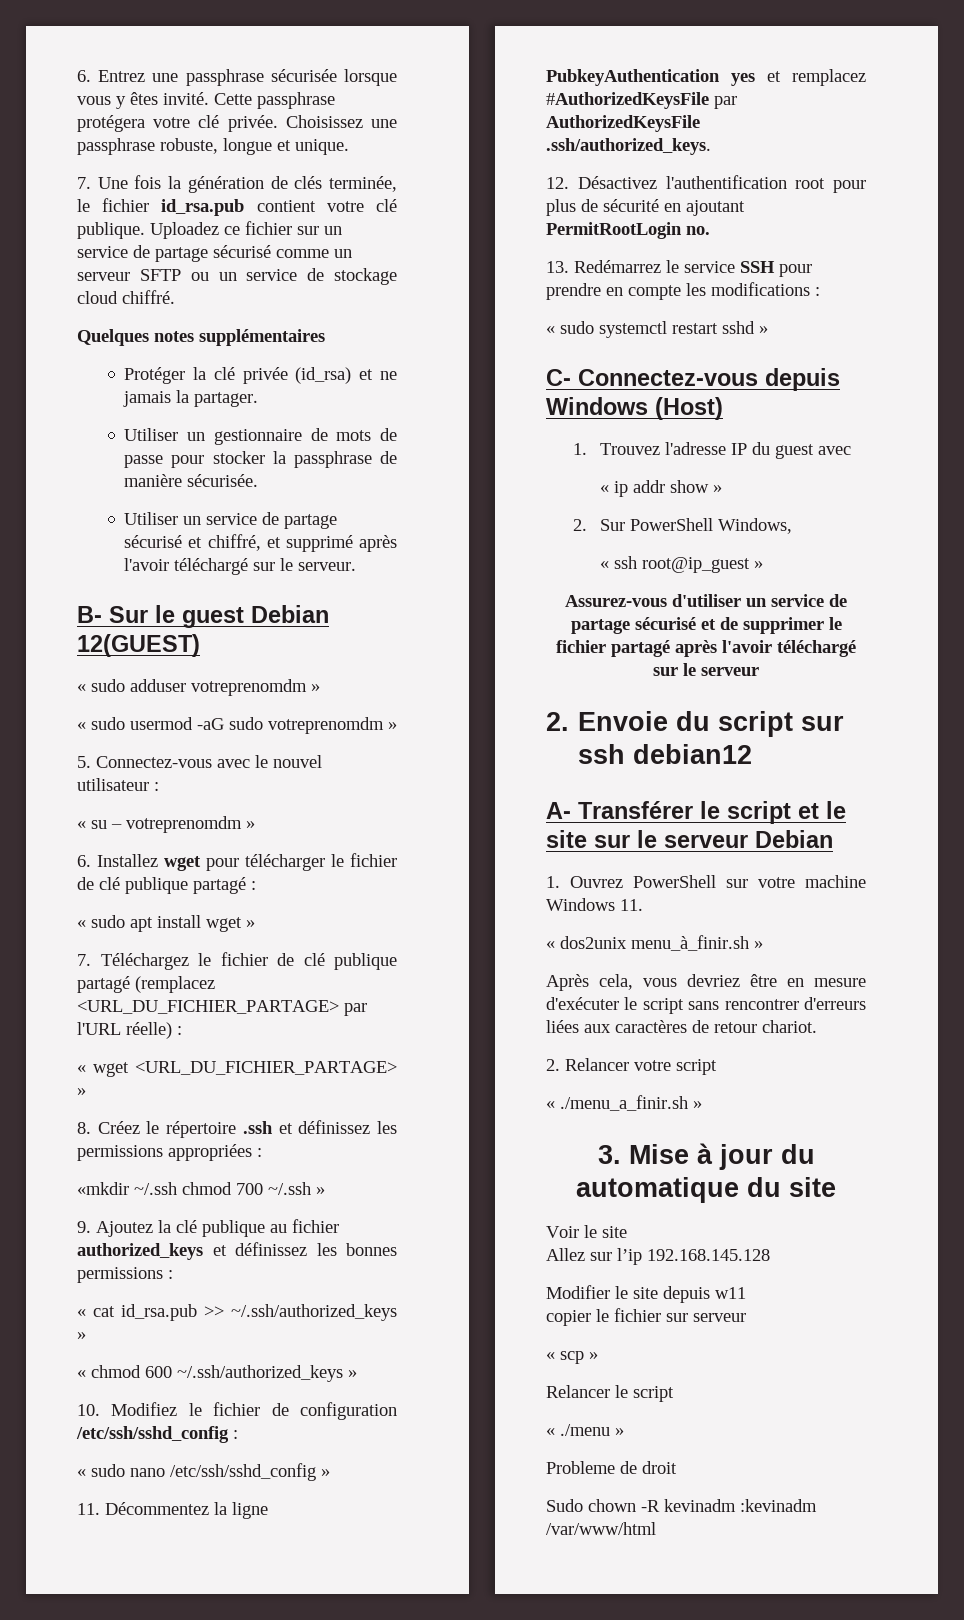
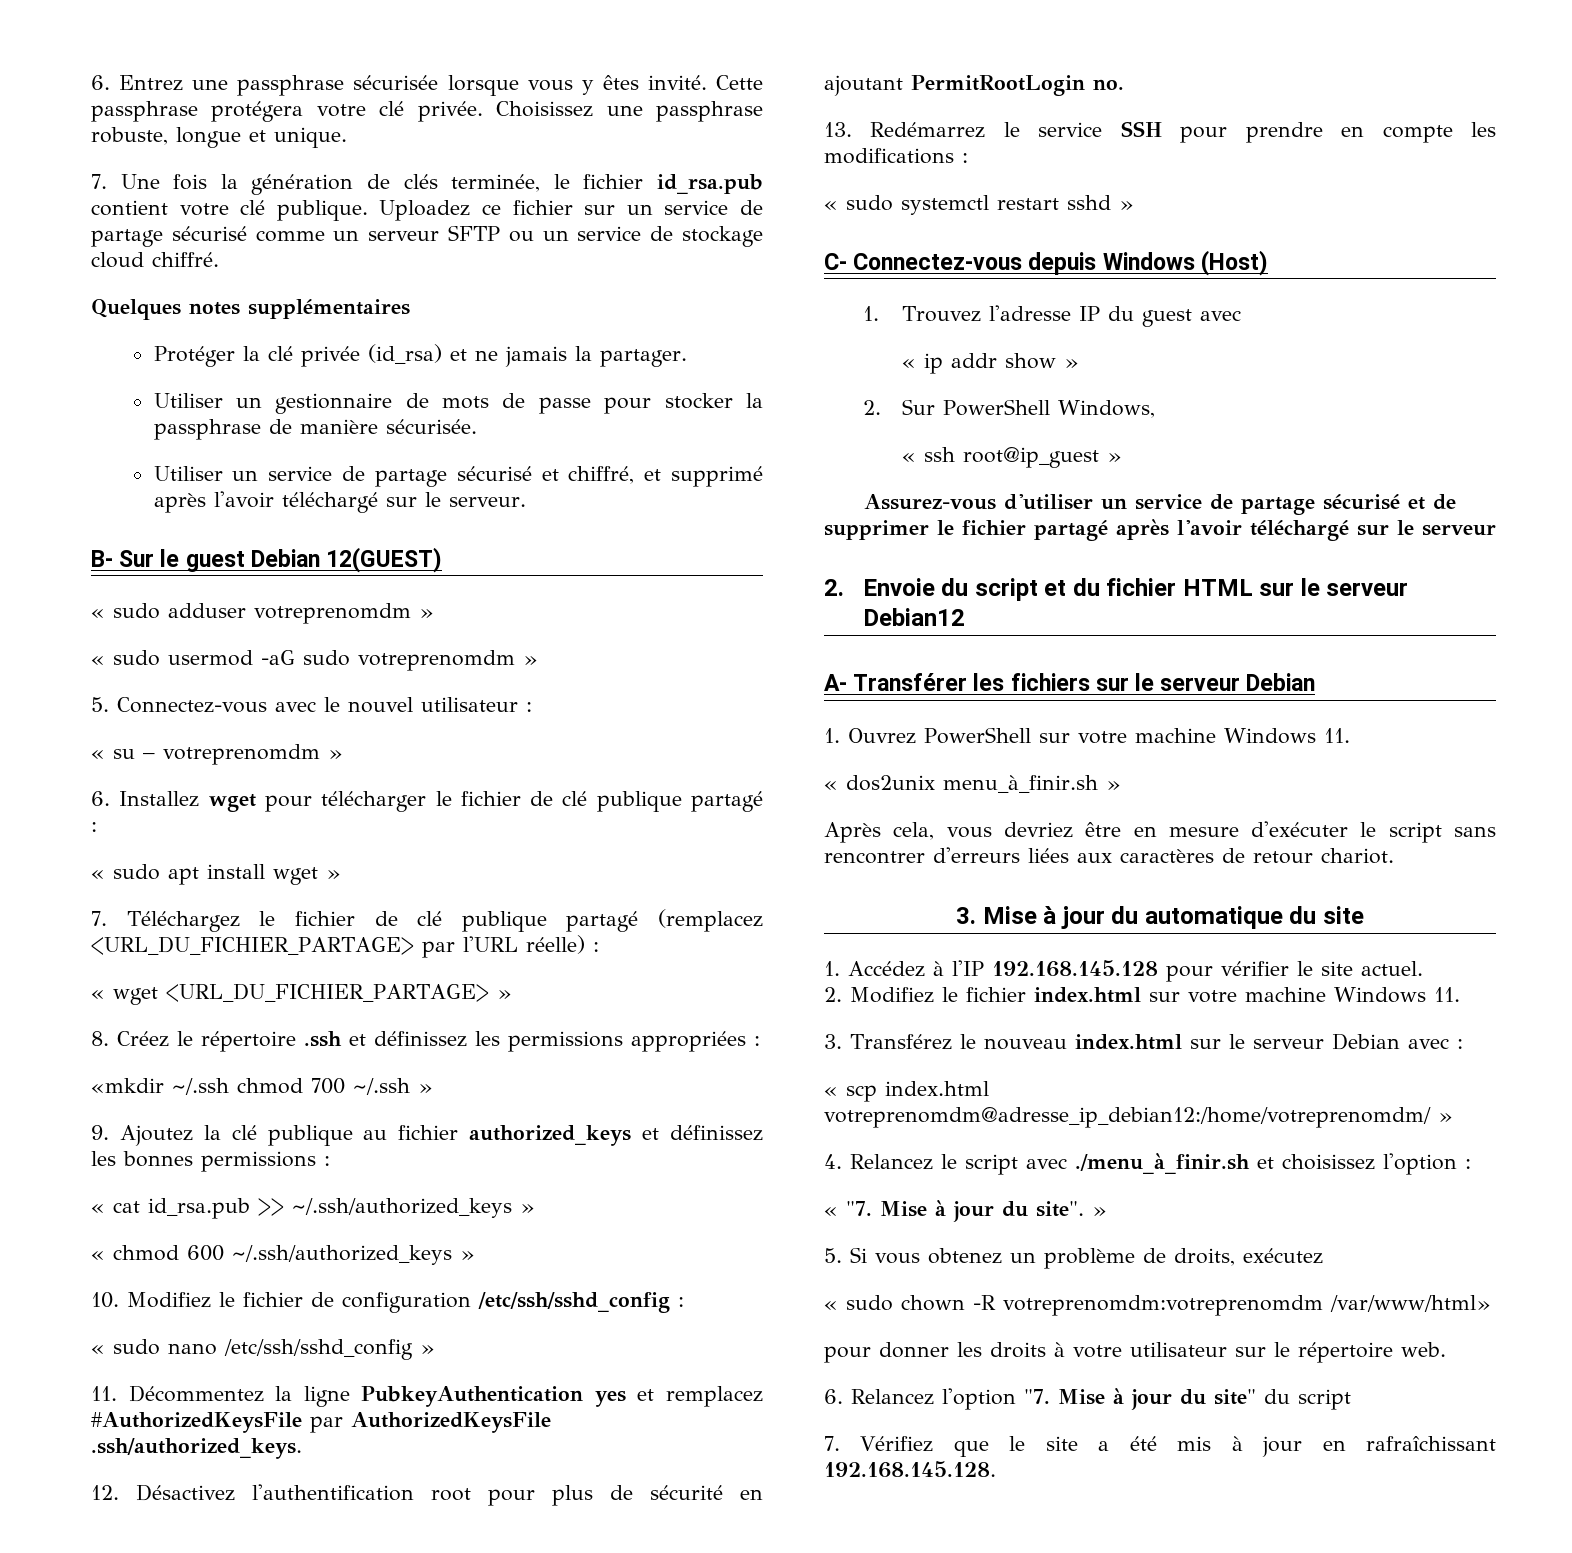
- 2. Envoie du script sur ssh debian12
- A- Transférer le script et le site sur le serveur Debian
+ 2. Envoie du script et du fichier HTML sur le serveur Debian12
+ A- Transférer les fichiers sur le serveur Debian
- 2. Relancer votre script
- « ./menu_a_finir.sh »
- Voir le site
- Allez sur l’ip 192.168.145.128
- Modifier le site depuis w11
- copier le fichier sur serveur
+ 1. Accédez à l'IP 192.168.145.128 pour vérifier le site actuel.
+ 2. Modifiez le fichier index.html sur votre machine Windows 11.
+ 3. Transférez le nouveau index.html sur le serveur Debian avec :
- « scp »
- Relancer le script
- « ./menu »
- Probleme de droit
- Sudo chown -R kevinadm :kevinadm /var/www/html
+ « scp index.html votreprenomdm@adresse_ip_debian12:/home/votreprenomdm/ »
+ 4. Relancez le script avec ./menu_à_finir.sh et choisissez l'option :
+ « "7. Mise à jour du site". »
+ 5. Si vous obtenez un problème de droits, exécutez
+ « sudo chown -R votreprenomdm:votreprenomdm /var/www/html»
+ pour donner les droits à votre utilisateur sur le répertoire web.
+ 6. Relancez l'option "7. Mise à jour du site" du script
+ 7. Vérifiez que le site a été mis à jour en rafraîchissant 192.168.145.128.

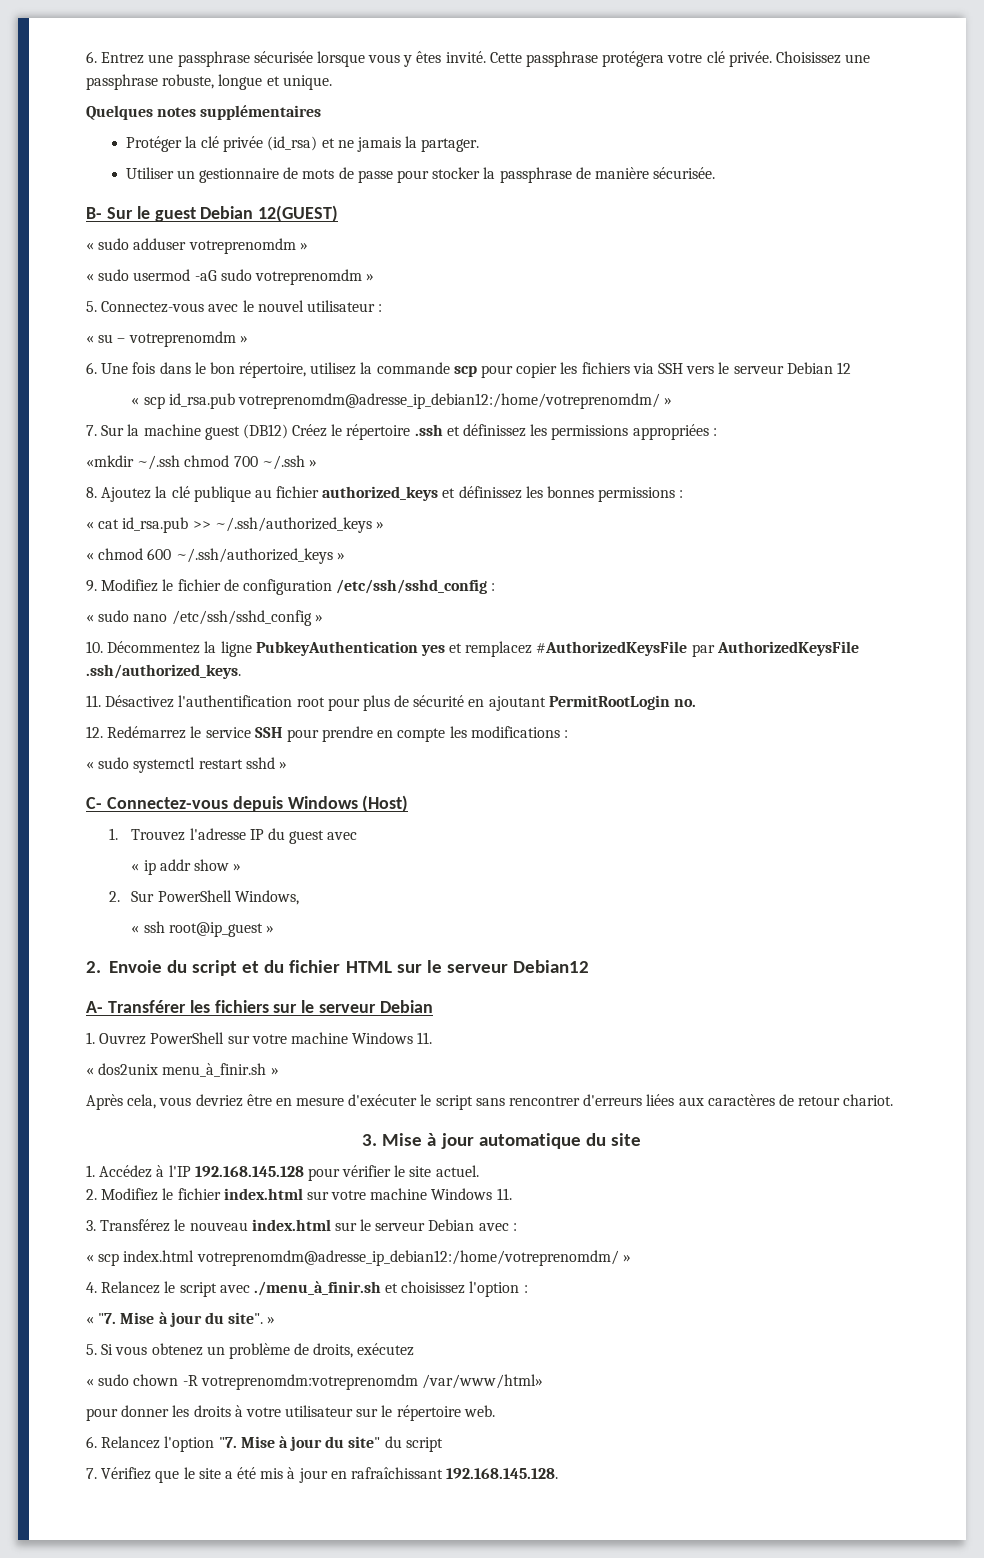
- 7. Une fois la génération de clés terminée, le fichier id_rsa.pub contient votre clé publique. Uploadez ce fichier sur un service de partage sécurisé comme un serveur SFTP ou un service de stockage cloud chiffré.
- Utiliser un service de partage sécurisé et chiffré, et supprimé après l'avoir téléchargé sur le serveur.
- 6. Installez wget pour télécharger le fichier de clé publique partagé :
- « sudo apt install wget »
- 7. Téléchargez le fichier de clé publique partagé (remplacez <URL_DU_FICHIER_PARTAGE> par l'URL réelle) :
- « wget <URL_DU_FICHIER_PARTAGE> »
- 8. Créez le répertoire .ssh et définissez les permissions appropriées :
+ 6. Une fois dans le bon répertoire, utilisez la commande scp pour copier les fichiers via SSH vers le serveur Debian 12
+ « scp id_rsa.pub votreprenomdm@adresse_ip_debian12:/home/votreprenomdm/ »
+ 7. Sur la machine guest (DB12) Créez le répertoire .ssh et définissez les permissions appropriées :
- 9. Ajoutez la clé publique au fichier authorized_keys et définissez les bonnes permissions :
+ 8. Ajoutez la clé publique au fichier authorized_keys et définissez les bonnes permissions :
- 10. Modifiez le fichier de configuration /etc/ssh/sshd_config :
+ 9. Modifiez le fichier de configuration /etc/ssh/sshd_config :
- 11. Décommentez la ligne PubkeyAuthentication yes et remplacez #AuthorizedKeysFile par AuthorizedKeysFile .ssh/authorized_keys.
+ 10. Décommentez la ligne PubkeyAuthentication yes et remplacez #AuthorizedKeysFile par AuthorizedKeysFile .ssh/authorized_keys.
- 12. Désactivez l'authentification root pour plus de sécurité en ajoutant PermitRootLogin no.
+ 11. Désactivez l'authentification root pour plus de sécurité en ajoutant PermitRootLogin no.
- 13. Redémarrez le service SSH pour prendre en compte les modifications :
+ 12. Redémarrez le service SSH pour prendre en compte les modifications :
- Assurez-vous d'utiliser un service de partage sécurisé et de supprimer le fichier partagé après l'avoir téléchargé sur le serveur
- 3. Mise à jour du automatique du site
+ 3. Mise à jour automatique du site

